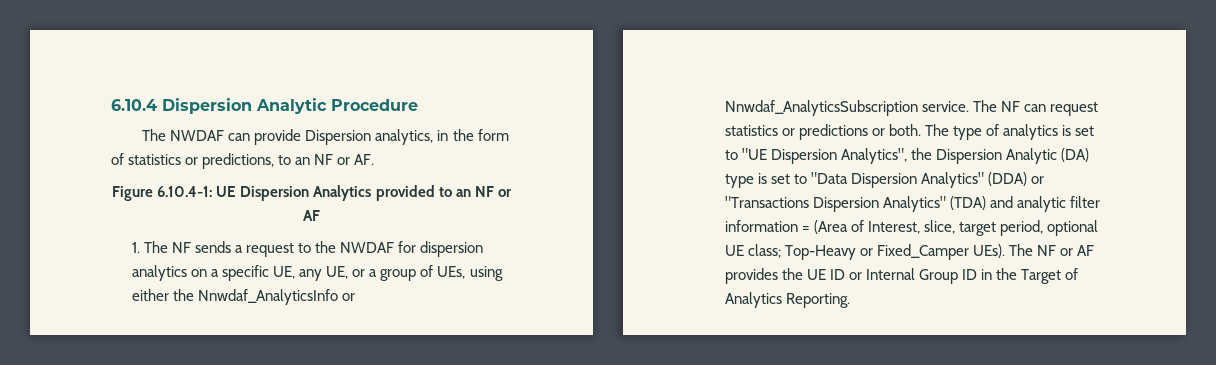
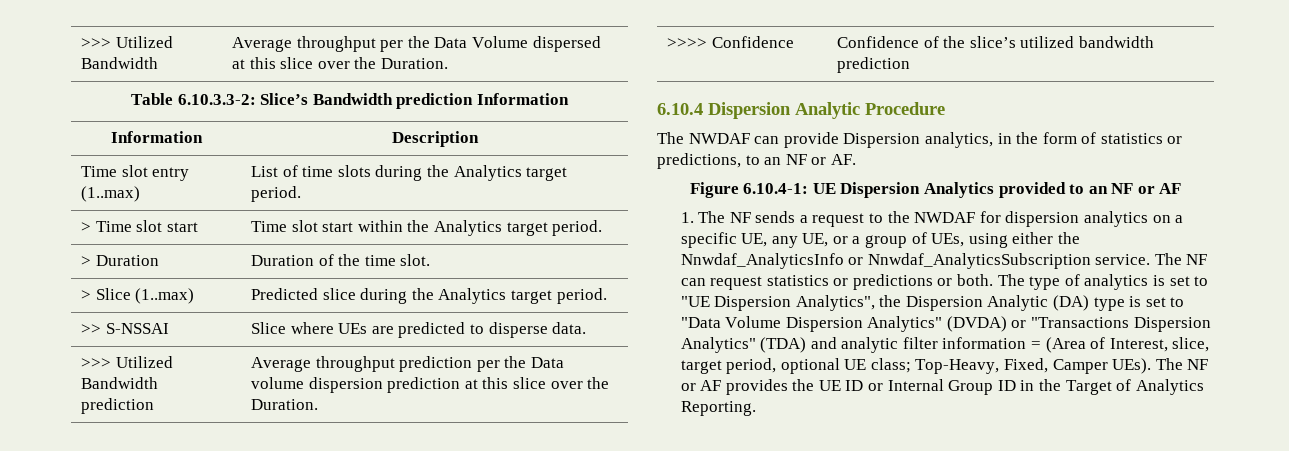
+ >>> Utilized Bandwidth | Average throughput per the Data Volume dispersed at this slice over the Duration.
+ Table 6.10.3.3-2: Slice’s Bandwidth prediction Information
+ Information | Description
+ Time slot entry (1..max) | List of time slots during the Analytics target period.
+ > Time slot start | Time slot start within the Analytics target period.
+ > Duration | Duration of the time slot.
+ > Slice (1..max) | Predicted slice during the Analytics target period.
+ >> S-NSSAI | Slice where UEs are predicted to disperse data.
+ >>> Utilized Bandwidth prediction | Average throughput prediction per the Data volume dispersion prediction at this slice over the Duration.
+ >>>> Confidence | Confidence of the slice’s utilized bandwidth prediction
- The type of analytics is set to "UE Dispersion Analytics", the Dispersion Analytic (DA) type is set to "Data Dispersion Analytics" (DDA) or "Transactions Dispersion Analytics" (TDA) and analytic filter information = (Area of Interest, slice, target period, optional UE class; Top-Heavy or Fixed_Camper UEs).
+ The type of analytics is set to "UE Dispersion Analytics", the Dispersion Analytic (DA) type is set to "Data Volume Dispersion Analytics" (DVDA) or "Transactions Dispersion Analytics" (TDA) and analytic filter information = (Area of Interest, slice, target period, optional UE class; Top-Heavy, Fixed, Camper UEs).

